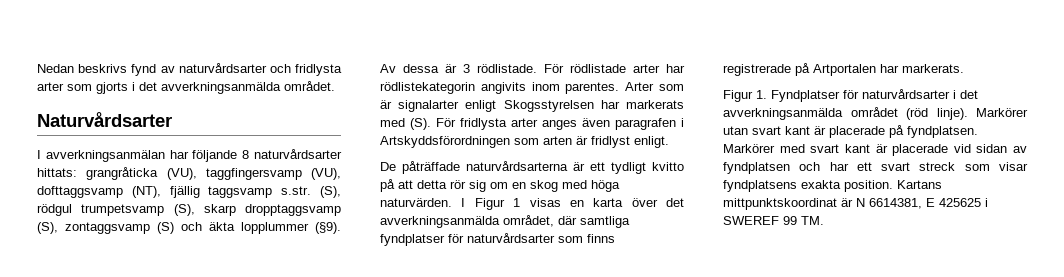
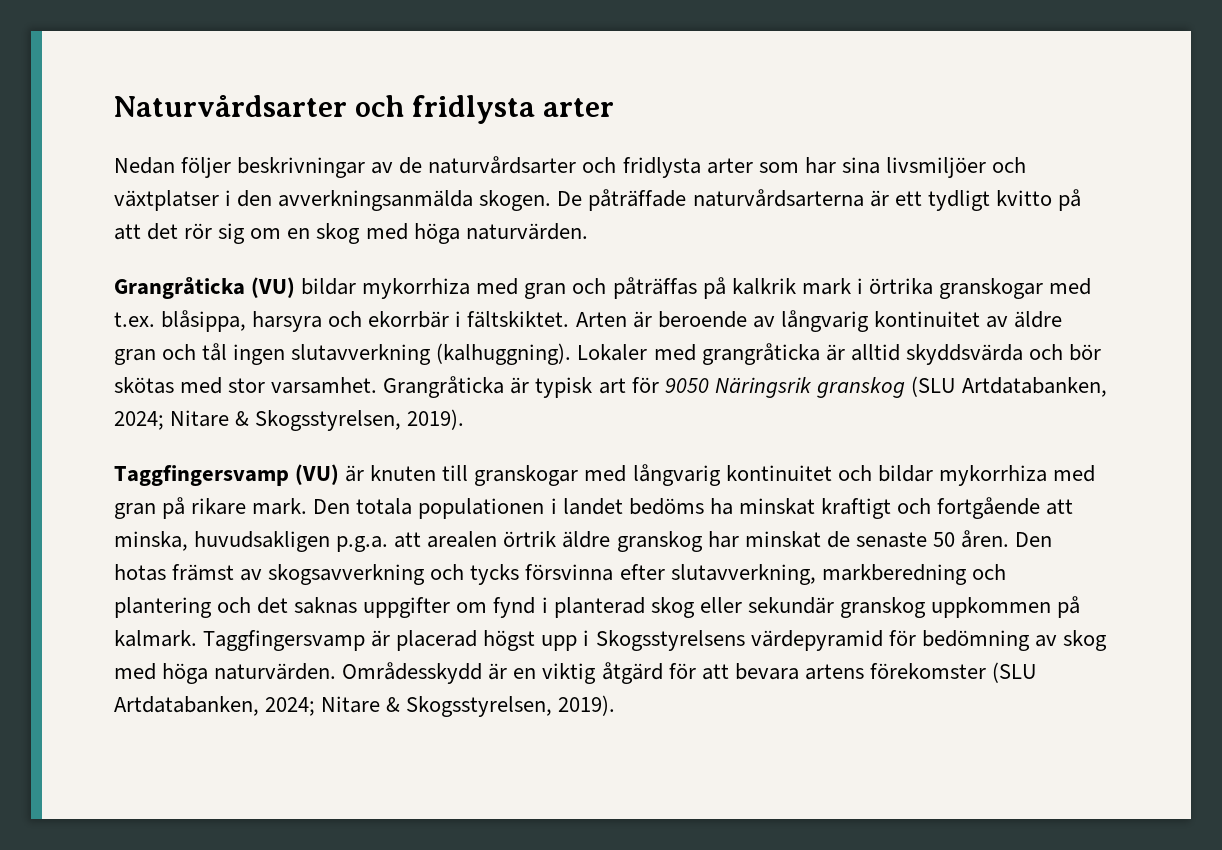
- Nedan beskrivs fynd av naturvårdsarter och fridlysta arter som gjorts i det avverkningsanmälda området.
- Naturvårdsarter
- I avverkningsanmälan har följande 8 naturvårdsarter hittats: grangråticka (VU), taggfingersvamp (VU), dofttaggsvamp (NT), fjällig taggsvamp s.str. (S), rödgul trumpetsvamp (S), skarp dropptaggsvamp (S), zontaggsvamp (S) och äkta lopplummer (§9). Av dessa är 3 rödlistade. För rödlistade arter har rödlistekategorin angivits inom parentes. Arter som är signalarter enligt Skogsstyrelsen har markerats med (S). För fridlysta arter anges även paragrafen i Artskyddsförordningen som arten är fridlyst enligt.
- De påträffade naturvårdsarterna är ett tydligt kvitto på att detta rör sig om en skog med höga naturvärden. I Figur 1 visas en karta över det avverkningsanmälda området, där samtliga fyndplatser för naturvårdsarter som finns registrerade på Artportalen har markerats.
- Figur 1. Fyndplatser för naturvårdsarter i det avverkningsanmälda området (röd linje). Markörer utan svart kant är placerade på fyndplatsen. Markörer med svart kant är placerade vid sidan av fyndplatsen och har ett svart streck som visar fyndplatsens exakta position. Kartans mittpunktskoordinat är N 6614381, E 425625 i SWEREF 99 TM.
+ Naturvårdsarter och fridlysta arter
+ Nedan följer beskrivningar av de naturvårdsarter och fridlysta arter som har sina livsmiljöer och växtplatser i den avverkningsanmälda skogen. De påträffade naturvårdsarterna är ett tydligt kvitto på att det rör sig om en skog med höga naturvärden.
+ Grangråticka (VU) bildar mykorrhiza med gran och påträffas på kalkrik mark i örtrika granskogar med t.ex. blåsippa, harsyra och ekorrbär i fältskiktet. Arten är beroende av långvarig kontinuitet av äldre gran och tål ingen slutavverkning (kalhuggning). Lokaler med grangråticka är alltid skyddsvärda och bör skötas med stor varsamhet. Grangråticka är typisk art för 9050 Näringsrik granskog (SLU Artdatabanken, 2024; Nitare & Skogsstyrelsen, 2019).
+ Taggfingersvamp (VU) är knuten till granskogar med långvarig kontinuitet och bildar mykorrhiza med gran på rikare mark. Den totala populationen i landet bedöms ha minskat kraftigt och fortgående att minska, huvudsakligen p.g.a. att arealen örtrik äldre granskog har minskat de senaste 50 åren. Den hotas främst av skogsavverkning och tycks försvinna efter slutavverkning, markberedning och plantering och det saknas uppgifter om fynd i planterad skog eller sekundär granskog uppkommen på kalmark. Taggfingersvamp är placerad högst upp i Skogsstyrelsens värdepyramid för bedömning av skog med höga naturvärden. Områdesskydd är en viktig åtgärd för att bevara artens förekomster (SLU Artdatabanken, 2024; Nitare & Skogsstyrelsen, 2019).

